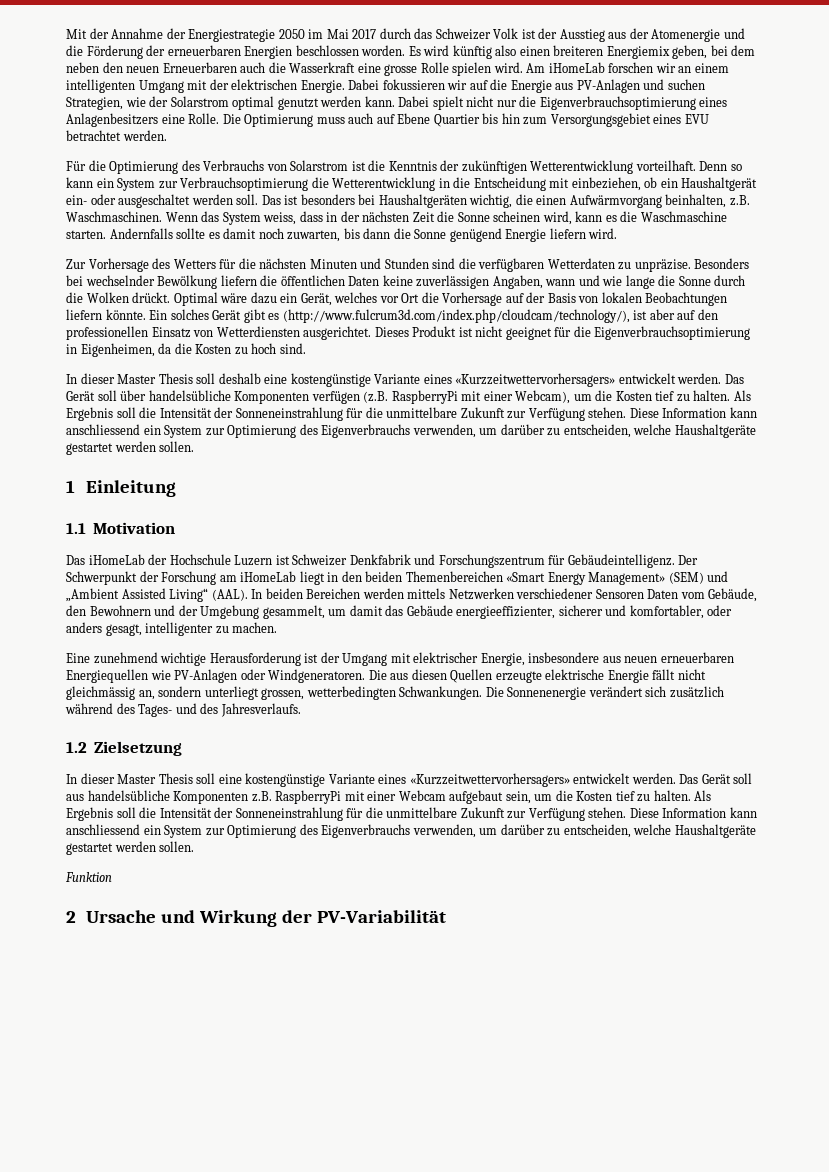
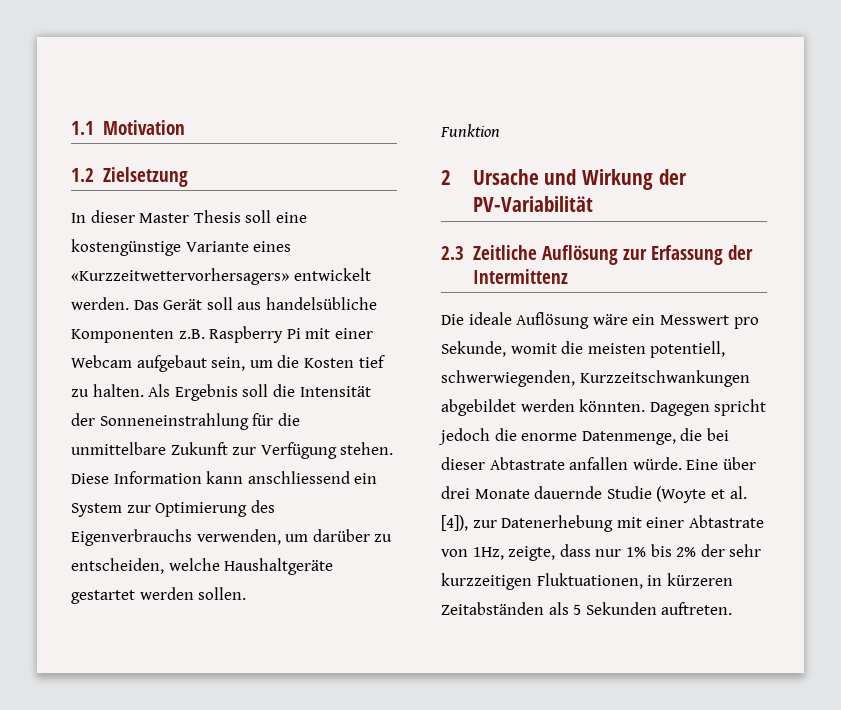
- Mit der Annahme der Energiestrategie 2050 im Mai 2017 durch das Schweizer Volk ist der Ausstieg aus der Atomenergie und die Förderung der erneuerbaren Energien beschlossen worden. Es wird künftig also einen breiteren Energiemix geben, bei dem neben den neuen Erneuerbaren auch die Wasserkraft eine grosse Rolle spielen wird. Am iHomeLab forschen wir an einem intelligenten Umgang mit der elektrischen Energie. Dabei fokussieren wir auf die Energie aus PV-Anlagen und suchen Strategien, wie der Solarstrom optimal genutzt werden kann. Dabei spielt nicht nur die Eigenverbrauchsoptimierung eines Anlagenbesitzers eine Rolle. Die Optimierung muss auch auf Ebene Quartier bis hin zum Versorgungsgebiet eines EVU betrachtet werden.
- Für die Optimierung des Verbrauchs von Solarstrom ist die Kenntnis der zukünftigen Wetterentwicklung vorteilhaft. Denn so kann ein System zur Verbrauchsoptimierung die Wetterentwicklung in die Entscheidung mit einbeziehen, ob ein Haushaltgerät ein- oder ausgeschaltet werden soll. Das ist besonders bei Haushaltgeräten wichtig, die einen Aufwärmvorgang beinhalten, z.B. Waschmaschinen. Wenn das System weiss, dass in der nächsten Zeit die Sonne scheinen wird, kann es die Waschmaschine starten. Andernfalls sollte es damit noch zuwarten, bis dann die Sonne genügend Energie liefern wird.
- Zur Vorhersage des Wetters für die nächsten Minuten und Stunden sind die verfügbaren Wetterdaten zu unpräzise. Besonders bei wechselnder Bewölkung liefern die öffentlichen Daten keine zuverlässigen Angaben, wann und wie lange die Sonne durch die Wolken drückt. Optimal wäre dazu ein Gerät, welches vor Ort die Vorhersage auf der Basis von lokalen Beobachtungen liefern könnte. Ein solches Gerät gibt es (http://www.fulcrum3d.com/index.php/cloudcam/technology/), ist aber auf den professionellen Einsatz von Wetterdiensten ausgerichtet. Dieses Produkt ist nicht geeignet für die Eigenverbrauchsoptimierung in Eigenheimen, da die Kosten zu hoch sind.
- In dieser Master Thesis soll deshalb eine kostengünstige Variante eines «Kurzzeitwettervorhersagers» entwickelt werden. Das Gerät soll über handelsübliche Komponenten verfügen (z.B. RaspberryPi mit einer Webcam), um die Kosten tief zu halten. Als Ergebnis soll die Intensität der Sonneneinstrahlung für die unmittelbare Zukunft zur Verfügung stehen. Diese Information kann anschliessend ein System zur Optimierung des Eigenverbrauchs verwenden, um darüber zu entscheiden, welche Haushaltgeräte gestartet werden sollen.
- 1 Einleitung
  1.1 Motivation
- Das iHomeLab der Hochschule Luzern ist Schweizer Denkfabrik und Forschungszentrum für Gebäudeintelligenz. Der Schwerpunkt der Forschung am iHomeLab liegt in den beiden Themenbereichen «Smart Energy Management» (SEM) und „Ambient Assisted Living“ (AAL). In beiden Bereichen werden mittels Netzwerken verschiedener Sensoren Daten vom Gebäude, den Bewohnern und der Umgebung gesammelt, um damit das Gebäude energieeffizienter, sicherer und komfortabler, oder anders gesagt, intelligenter zu machen.
- Eine zunehmend wichtige Herausforderung ist der Umgang mit elektrischer Energie, insbesondere aus neuen erneuerbaren Energiequellen wie PV-Anlagen oder Windgeneratoren. Die aus diesen Quellen erzeugte elektrische Energie fällt nicht gleichmässig an, sondern unterliegt grossen, wetterbedingten Schwankungen. Die Sonnenenergie verändert sich zusätzlich während des Tages- und des Jahresverlaufs.
- Das Gerät soll aus handelsübliche Komponenten z.B. RaspberryPi mit einer Webcam aufgebaut sein, um die Kosten tief zu halten.
+ Das Gerät soll aus handelsübliche Komponenten z.B. Raspberry Pi mit einer Webcam aufgebaut sein, um die Kosten tief zu halten.
+ 2.3 Zeitliche Auflösung zur Erfassung der Intermittenz
+ Die ideale Auflösung wäre ein Messwert pro Sekunde, womit die meisten potentiell, schwerwiegenden, Kurzzeitschwankungen abgebildet werden könnten. Dagegen spricht jedoch die enorme Datenmenge, die bei dieser Abtastrate anfallen würde. Eine über drei Monate dauernde Studie (Woyte et al. [4]), zur Datenerhebung mit einer Abtastrate von 1Hz, zeigte, dass nur 1% bis 2% der sehr kurzzeitigen Fluktuationen, in kürzeren Zeitabständen als 5 Sekunden auftreten.

